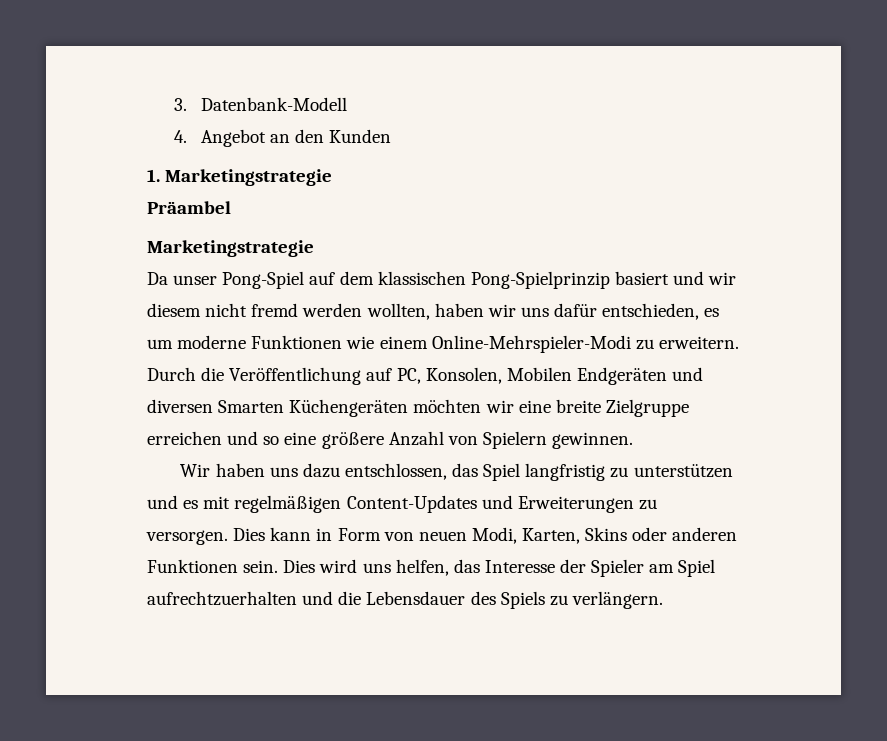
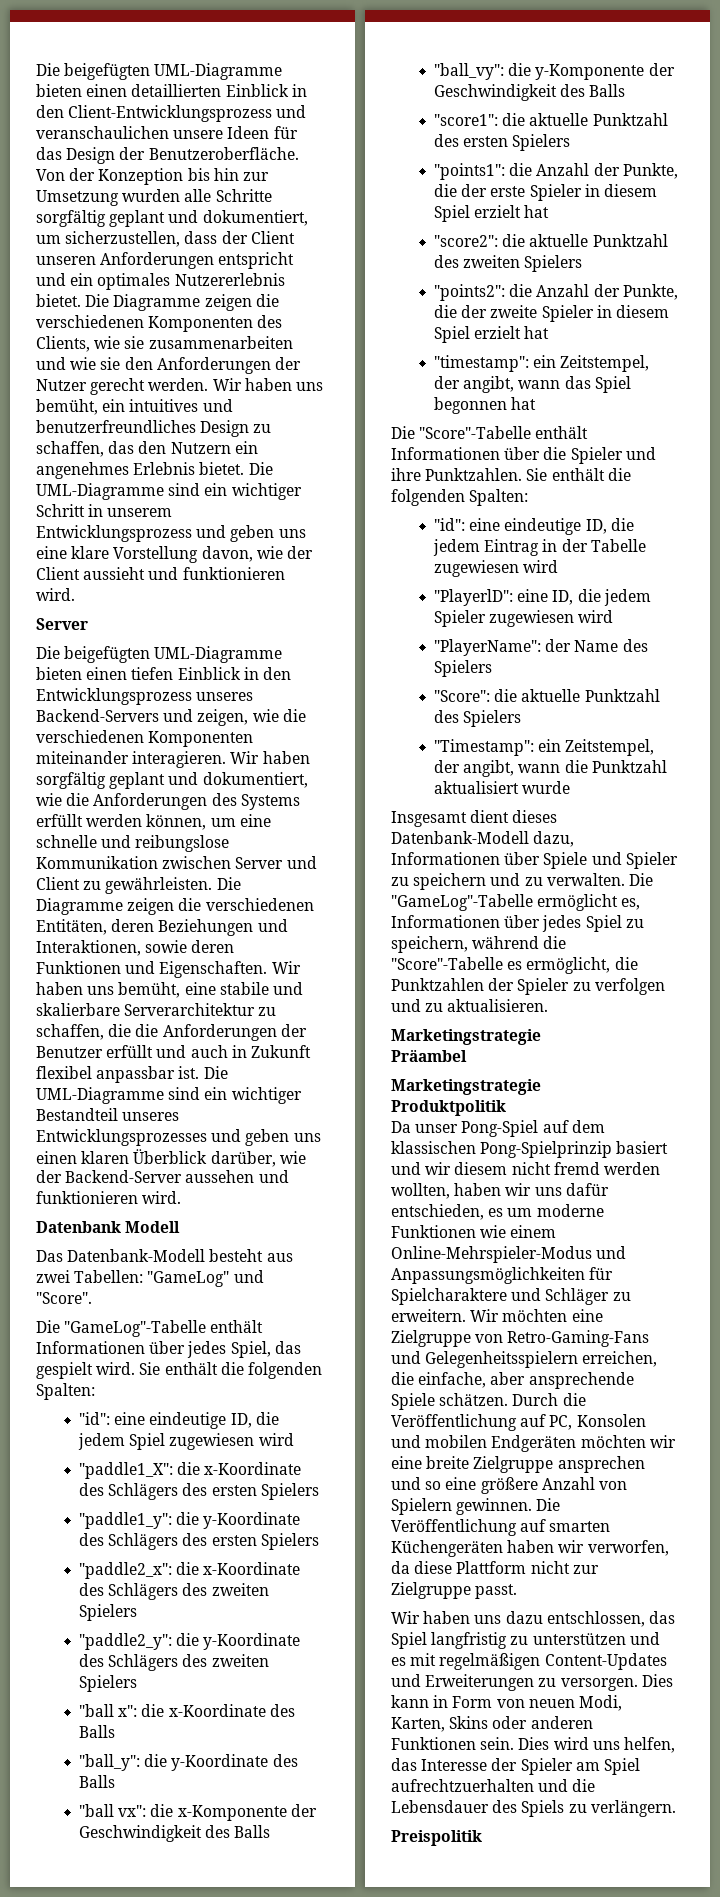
- 3. Datenbank-Modell
- 4. Angebot an den Kunden
- 1. Marketingstrategie
+ Die beigefügten UML-Diagramme bieten einen detaillierten Einblick in den Client-Entwicklungsprozess und veranschaulichen unsere Ideen für das Design der Benutzeroberfläche. Von der Konzeption bis hin zur Umsetzung wurden alle Schritte sorgfältig geplant und dokumentiert, um sicherzustellen, dass der Client unseren Anforderungen entspricht und ein optimales Nutzererlebnis bietet. Die Diagramme zeigen die verschiedenen Komponenten des Clients, wie sie zusammenarbeiten und wie sie den Anforderungen der Nutzer gerecht werden. Wir haben uns bemüht, ein intuitives und benutzerfreundliches Design zu schaffen, das den Nutzern ein angenehmes Erlebnis bietet. Die UML-Diagramme sind ein wichtiger Schritt in unserem Entwicklungsprozess und geben uns eine klare Vorstellung davon, wie der Client aussieht und funktionieren wird.
+ Server
+ Die beigefügten UML-Diagramme bieten einen tiefen Einblick in den Entwicklungsprozess unseres Backend-Servers und zeigen, wie die verschiedenen Komponenten miteinander interagieren. Wir haben sorgfältig geplant und dokumentiert, wie die Anforderungen des Systems erfüllt werden können, um eine schnelle und reibungslose Kommunikation zwischen Server und Client zu gewährleisten. Die Diagramme zeigen die verschiedenen Entitäten, deren Beziehungen und Interaktionen, sowie deren Funktionen und Eigenschaften. Wir haben uns bemüht, eine stabile und skalierbare Serverarchitektur zu schaffen, die die Anforderungen der Benutzer erfüllt und auch in Zukunft flexibel anpassbar ist. Die UML-Diagramme sind ein wichtiger Bestandteil unseres Entwicklungsprozesses und geben uns einen klaren Überblick darüber, wie der Backend-Server aussehen und funktionieren wird.
+ Datenbank Modell
+ Das Datenbank-Modell besteht aus zwei Tabellen: "GameLog" und "Score".
+ Die "GameLog"-Tabelle enthält Informationen über jedes Spiel, das gespielt wird. Sie enthält die folgenden Spalten:
+ "id": eine eindeutige ID, die jedem Spiel zugewiesen wird
+ "paddle1_X": die x-Koordinate des Schlägers des ersten Spielers
+ "paddle1_y": die y-Koordinate des Schlägers des ersten Spielers
+ "paddle2_x": die x-Koordinate des Schlägers des zweiten Spielers
+ "paddle2_y": die y-Koordinate des Schlägers des zweiten Spielers
+ "ball x": die x-Koordinate des Balls
+ "ball_y": die y-Koordinate des Balls
+ "ball vx": die x-Komponente der Geschwindigkeit des Balls
+ "ball_vy": die y-Komponente der Geschwindigkeit des Balls
+ "score1": die aktuelle Punktzahl des ersten Spielers
+ "points1": die Anzahl der Punkte, die der erste Spieler in diesem Spiel erzielt hat
+ "score2": die aktuelle Punktzahl des zweiten Spielers
+ "points2": die Anzahl der Punkte, die der zweite Spieler in diesem Spiel erzielt hat
+ "timestamp": ein Zeitstempel, der angibt, wann das Spiel begonnen hat
+ Die "Score"-Tabelle enthält Informationen über die Spieler und ihre Punktzahlen. Sie enthält die folgenden Spalten:
+ "id": eine eindeutige ID, die jedem Eintrag in der Tabelle zugewiesen wird
+ "PlayerlD": eine ID, die jedem Spieler zugewiesen wird
+ "PlayerName": der Name des Spielers
+ "Score": die aktuelle Punktzahl des Spielers
+ "Timestamp": ein Zeitstempel, der angibt, wann die Punktzahl aktualisiert wurde
+ Insgesamt dient dieses Datenbank-Modell dazu, Informationen über Spiele und Spieler zu speichern und zu verwalten. Die "GameLog"-Tabelle ermöglicht es, Informationen über jedes Spiel zu speichern, während die "Score"-Tabelle es ermöglicht, die Punktzahlen der Spieler zu verfolgen und zu aktualisieren.
+ Marketingstrategie
+ Produktpolitik
- Da unser Pong-Spiel auf dem klassischen Pong-Spielprinzip basiert und wir diesem nicht fremd werden wollten, haben wir uns dafür entschieden, es um moderne Funktionen wie einem Online-Mehrspieler-Modi zu erweitern.
+ Da unser Pong-Spiel auf dem klassischen Pong-Spielprinzip basiert und wir diesem nicht fremd werden wollten, haben wir uns dafür entschieden, es um moderne Funktionen wie einem Online-Mehrspieler-Modus und Anpassungsmöglichkeiten für Spielcharaktere und Schläger zu erweitern. Wir möchten eine Zielgruppe von Retro-Gaming-Fans und Gelegenheitsspielern erreichen, die einfache, aber ansprechende Spiele schätzen.
- Durch die Veröffentlichung auf PC, Konsolen, Mobilen Endgeräten und diversen Smarten Küchengeräten möchten wir eine breite Zielgruppe erreichen und so eine größere Anzahl von Spielern gewinnen.
+ Durch die Veröffentlichung auf PC, Konsolen und mobilen Endgeräten möchten wir eine breite Zielgruppe ansprechen und so eine größere Anzahl von Spielern gewinnen. Die Veröffentlichung auf smarten Küchengeräten haben wir verworfen, da diese Plattform nicht zur Zielgruppe passt.
+ Preispolitik

